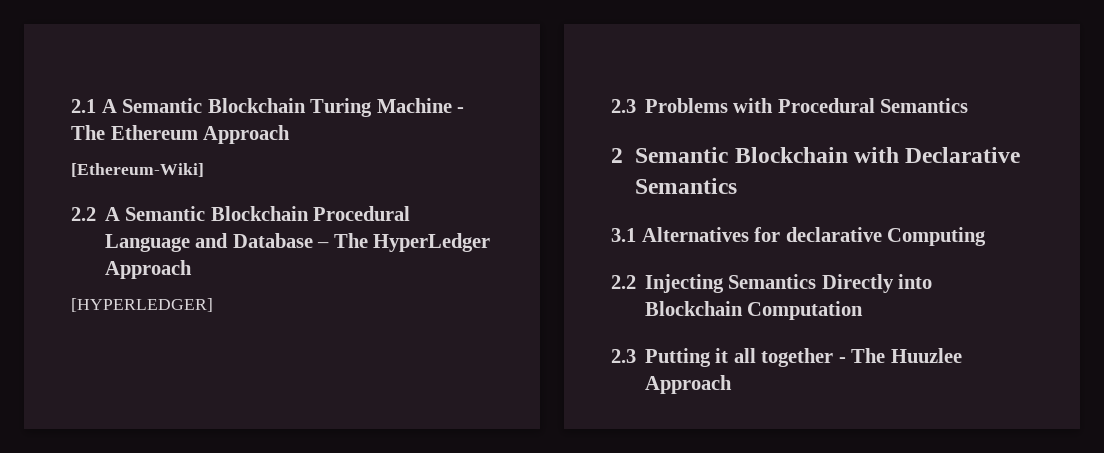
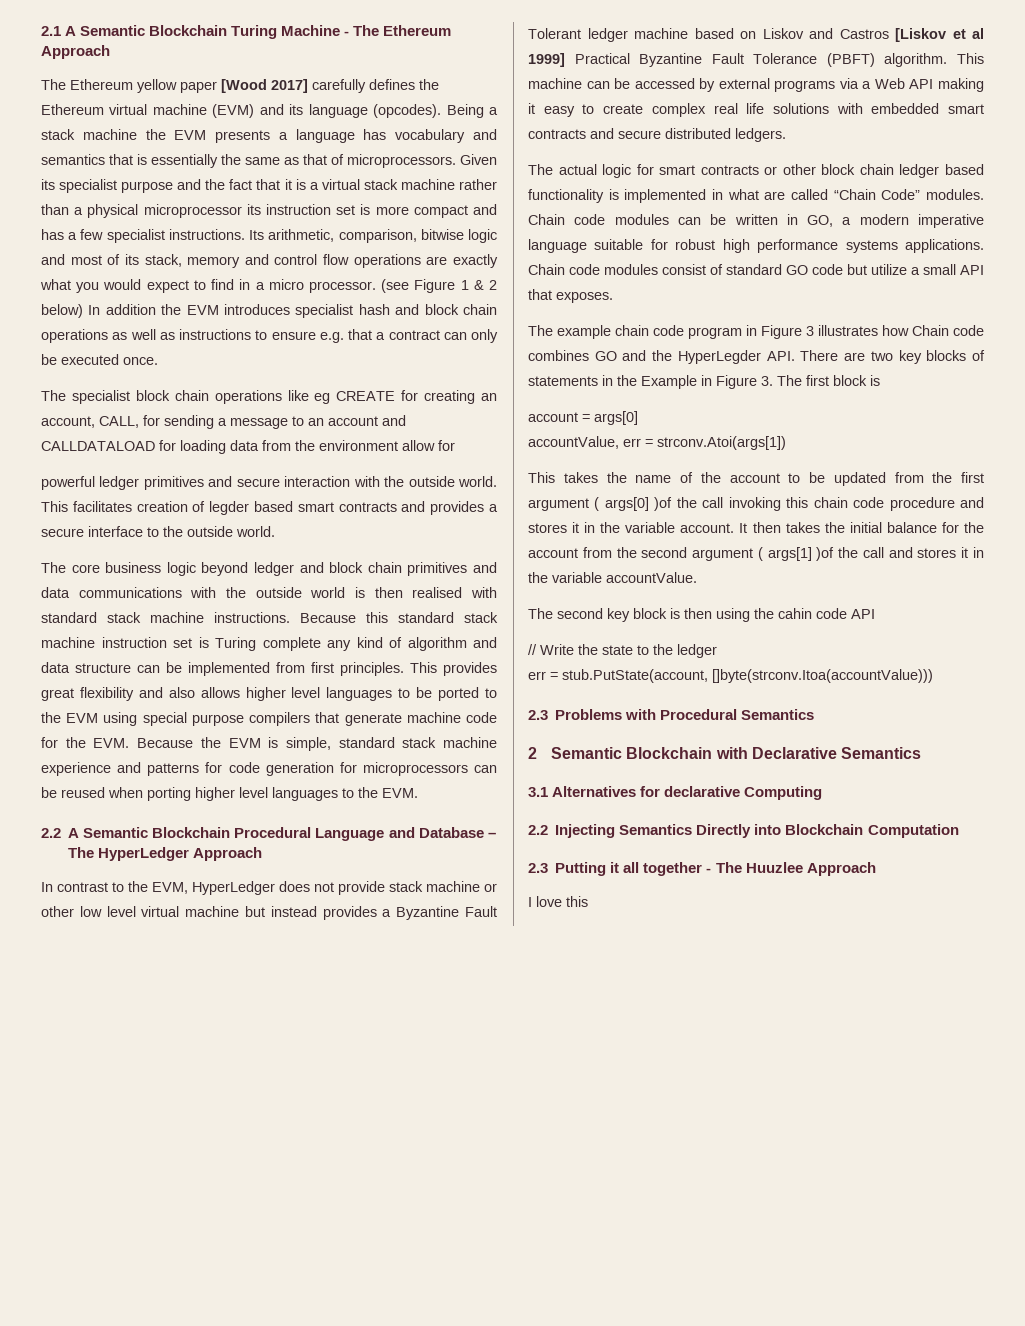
- [Ethereum-Wiki]
+ The Ethereum yellow paper [Wood 2017] carefully defines the Ethereum virtual machine (EVM) and its language (opcodes). Being a stack machine the EVM presents a language has vocabulary and semantics that is essentially the same as that of microprocessors. Given its specialist purpose and the fact that it is a virtual stack machine rather than a physical microprocessor its instruction set is more compact and has a few specialist instructions. Its arithmetic, comparison, bitwise logic and most of its stack, memory and control flow operations are exactly what you would expect to find in a micro processor. (see Figure 1 & 2 below) In addition the EVM introduces specialist hash and block chain operations as well as instructions to ensure e.g. that a contract can only be executed once.
+ The specialist block chain operations like eg CREATE for creating an account, CALL, for sending a message to an account and CALLDATALOAD for loading data from the environment allow for
+ powerful ledger primitives and secure interaction with the outside world. This facilitates creation of legder based smart contracts and provides a secure interface to the outside world.
+ The core business logic beyond ledger and block chain primitives and data communications with the outside world is then realised with standard stack machine instructions. Because this standard stack machine instruction set is Turing complete any kind of algorithm and data structure can be implemented from first principles. This provides great flexibility and also allows higher level languages to be ported to the EVM using special purpose compilers that generate machine code for the EVM. Because the EVM is simple, standard stack machine experience and patterns for code generation for microprocessors can be reused when porting higher level languages to the EVM.
- [HYPERLEDGER]
+ In contrast to the EVM, HyperLedger does not provide stack machine or other low level virtual machine but instead provides a Byzantine Fault Tolerant ledger machine based on Liskov and Castros [Liskov et al 1999] Practical Byzantine Fault Tolerance (PBFT) algorithm. This machine can be accessed by external programs via a Web API making it easy to create complex real life solutions with embedded smart contracts and secure distributed ledgers.
+ The actual logic for smart contracts or other block chain ledger based functionality is implemented in what are called “Chain Code” modules. Chain code modules can be written in GO, a modern imperative language suitable for robust high performance systems applications. Chain code modules consist of standard GO code but utilize a small API that exposes.
+ The example chain code program in Figure 3 illustrates how Chain code combines GO and the HyperLegder API. There are two key blocks of statements in the Example in Figure 3. The first block is
+ account = args[0]
+ accountValue, err = strconv.Atoi(args[1])
+ This takes the name of the account to be updated from the first argument ( args[0] )of the call invoking this chain code procedure and stores it in the variable account. It then takes the initial balance for the account from the second argument ( args[1] )of the call and stores it in the variable accountValue.
+ The second key block is then using the cahin code API
+ // Write the state to the ledger
+ err = stub.PutState(account, []byte(strconv.Itoa(accountValue)))
+ I love this

